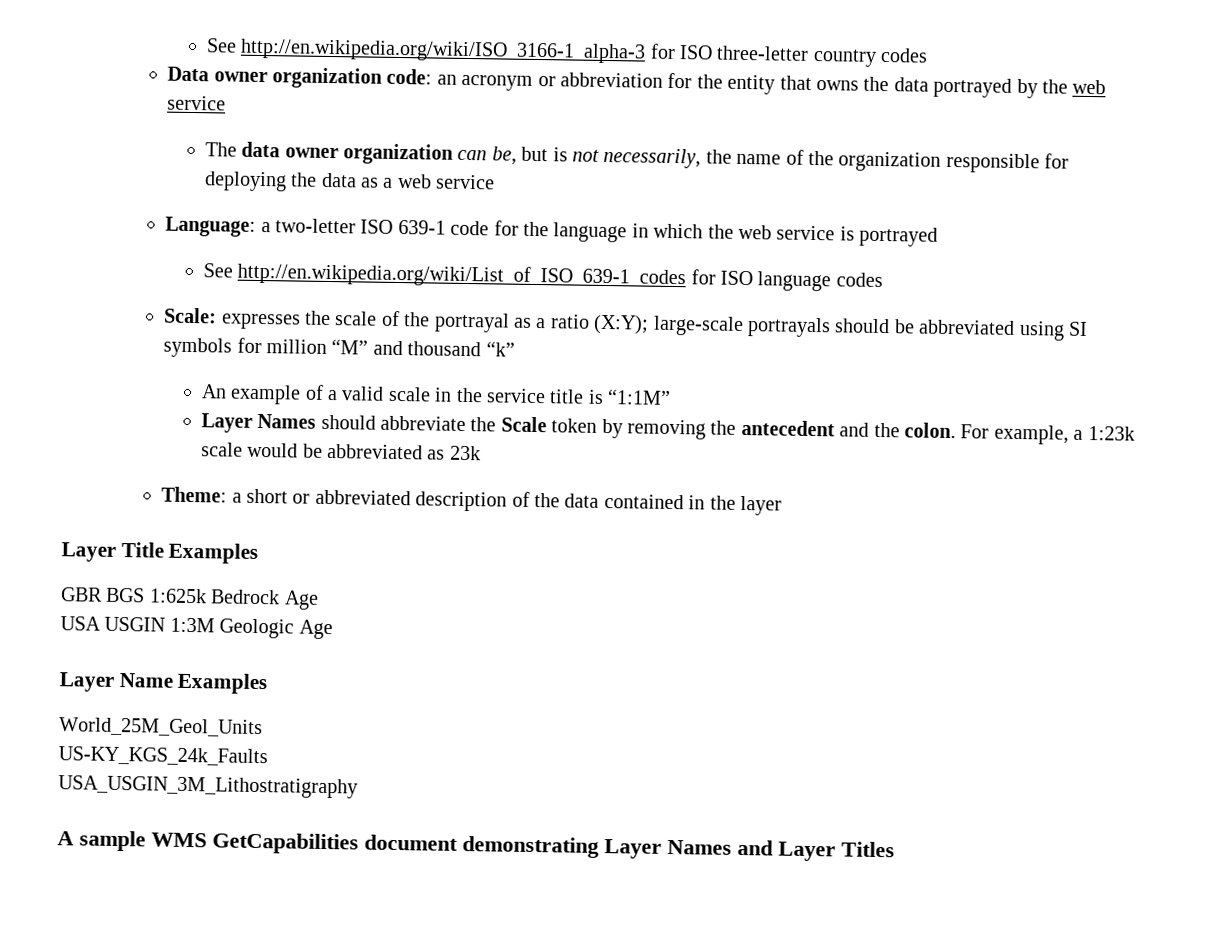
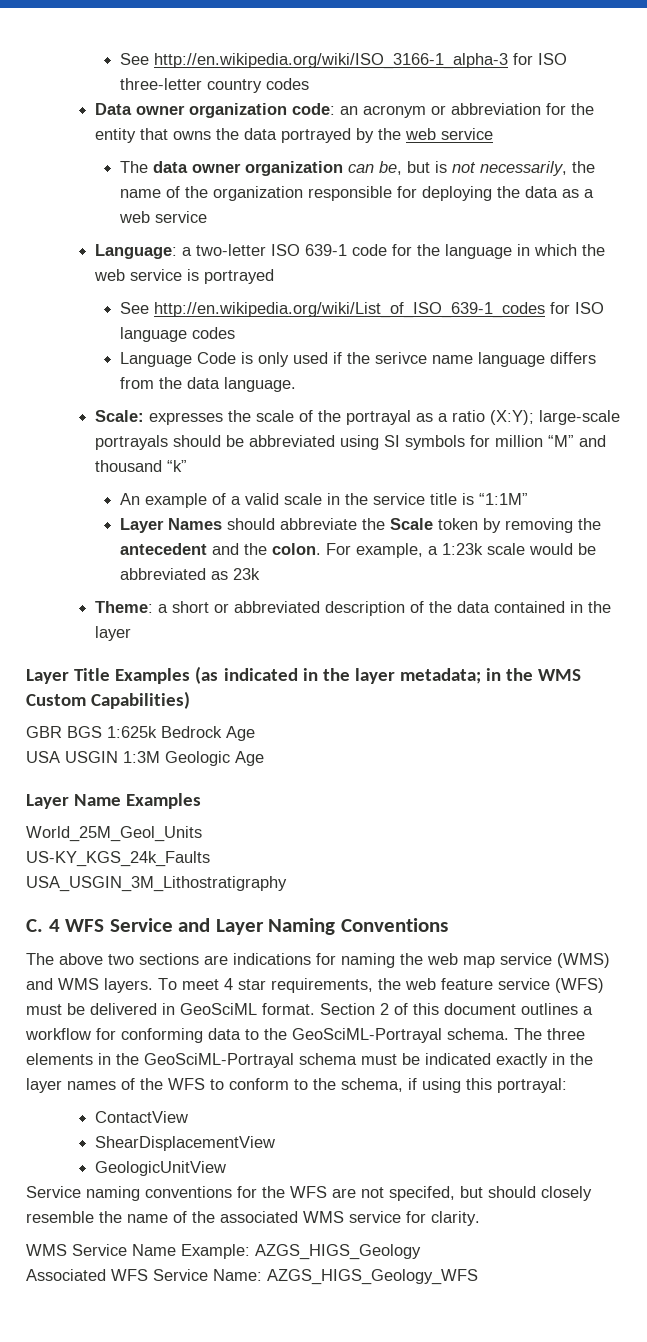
+ Language Code is only used if the serivce name language differs from the data language.
- Layer Title Examples
+ Layer Title Examples (as indicated in the layer metadata; in the WMS Custom Capabilities)
- A sample WMS GetCapabilities document demonstrating Layer Names and Layer Titles
+ C. 4 WFS Service and Layer Naming Conventions
+ The above two sections are indications for naming the web map service (WMS) and WMS layers. To meet 4 star requirements, the web feature service (WFS) must be delivered in GeoSciML format. Section 2 of this document outlines a workflow for conforming data to the GeoSciML-Portrayal schema. The three elements in the GeoSciML-Portrayal schema must be indicated exactly in the layer names of the WFS to conform to the schema, if using this portrayal:
+ ContactView
+ ShearDisplacementView
+ GeologicUnitView
+ Service naming conventions for the WFS are not specifed, but should closely resemble the name of the associated WMS service for clarity.
+ WMS Service Name Example: AZGS_HIGS_Geology
+ Associated WFS Service Name: AZGS_HIGS_Geology_WFS

